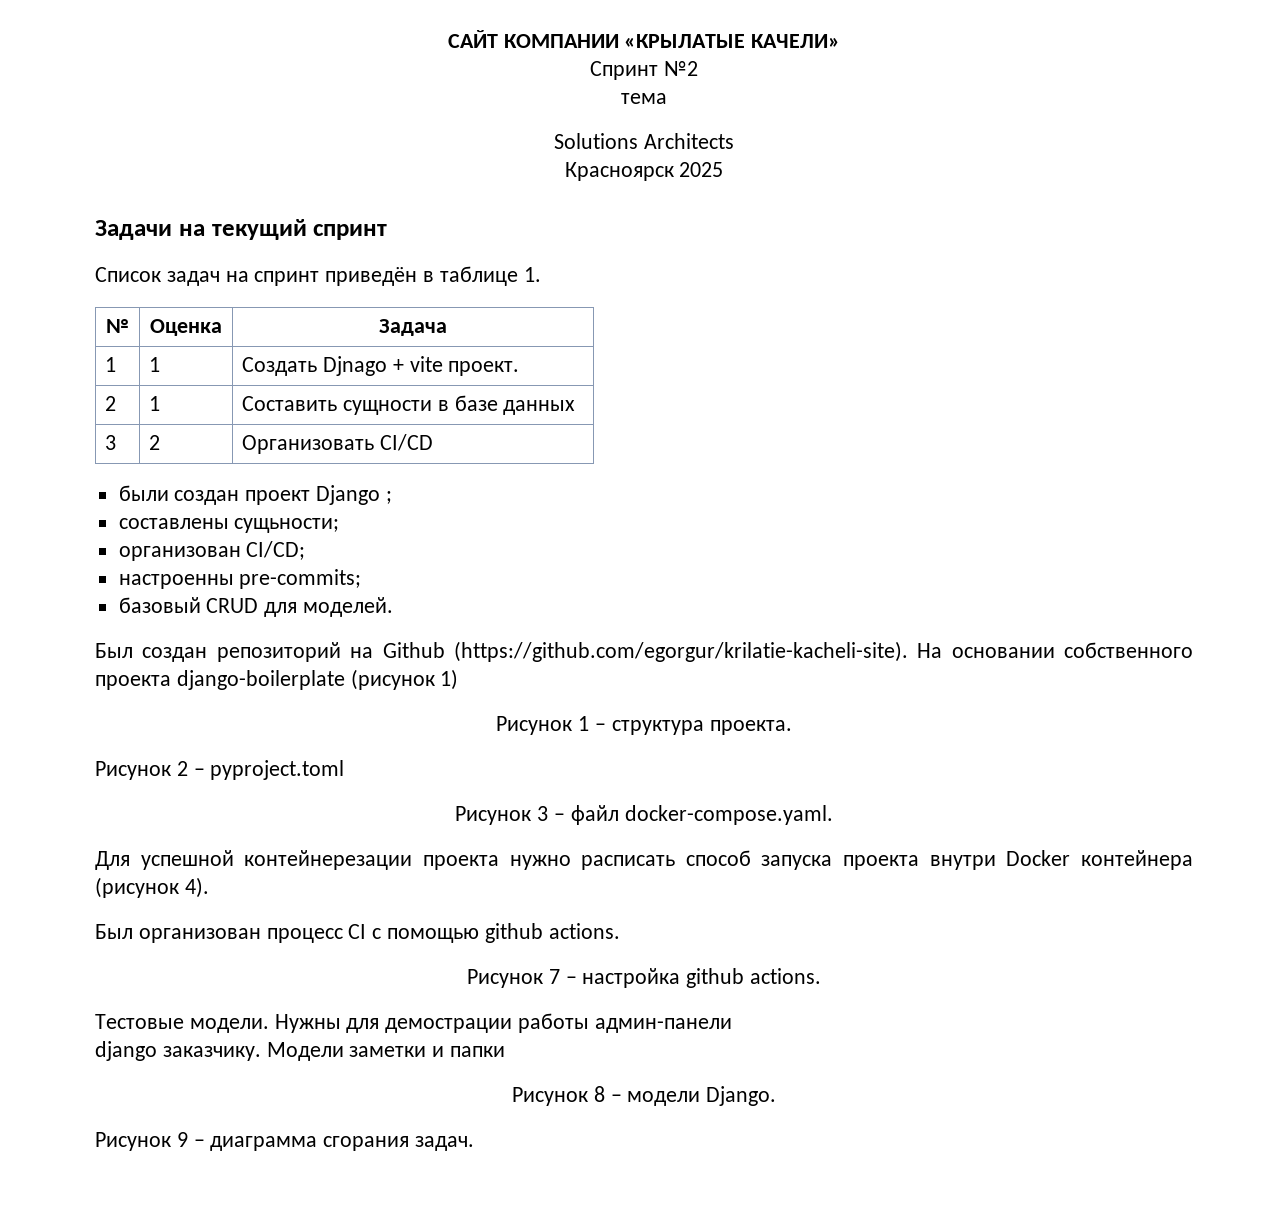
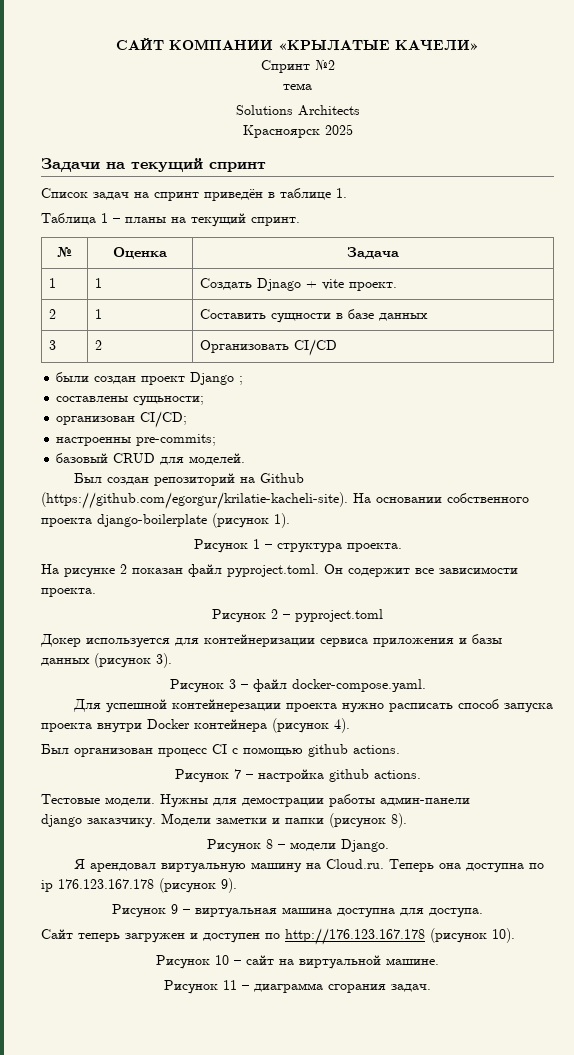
+ Таблица 1 – планы на текущий спринт.
- Был создан репозиторий на Github (https://github.com/egorgur/krilatie-kacheli-site). На основании собственного проекта django-boilerplate (рисунок 1)
+ Был создан репозиторий на Github (https://github.com/egorgur/krilatie-kacheli-site). На основании собственного проекта django-boilerplate (рисунок 1).
+ На рисунке 2 показан файл pyproject.toml. Он содержит все зависимости проекта.
  Рисунок 2 – pyproject.toml
+ Докер используется для контейнеризации сервиса приложения и базы данных (рисунок 3).
- Модели заметки и папки
+ Модели заметки и папки (рисунок 8).
- Рисунок 9 – диаграмма сгорания задач.
+ Я арендовал виртуальную машину на Cloud.ru. Теперь она доступна по ip 176.123.167.178 (рисунок 9).
+ Рисунок 9 – виртуальная машина доступна для доступа.
+ Сайт теперь загружен и доступен по http://176.123.167.178 (рисунок 10).
+ Рисунок 10 – сайт на виртуальной машине.
+ Рисунок 11 – диаграмма сгорания задач.

